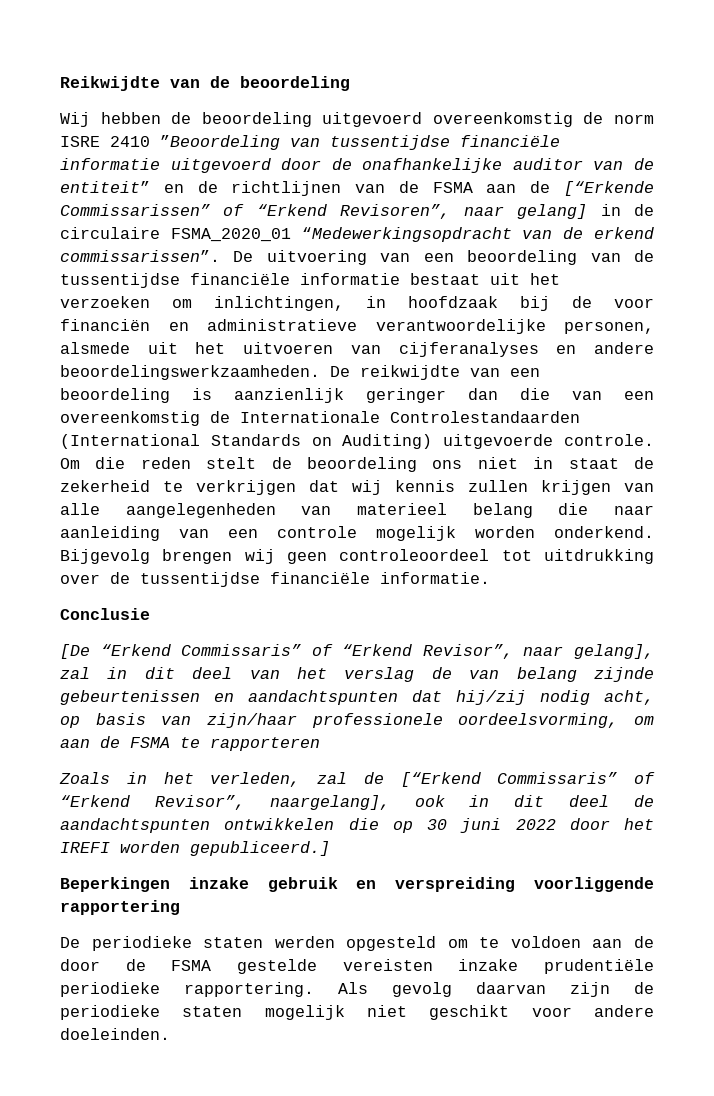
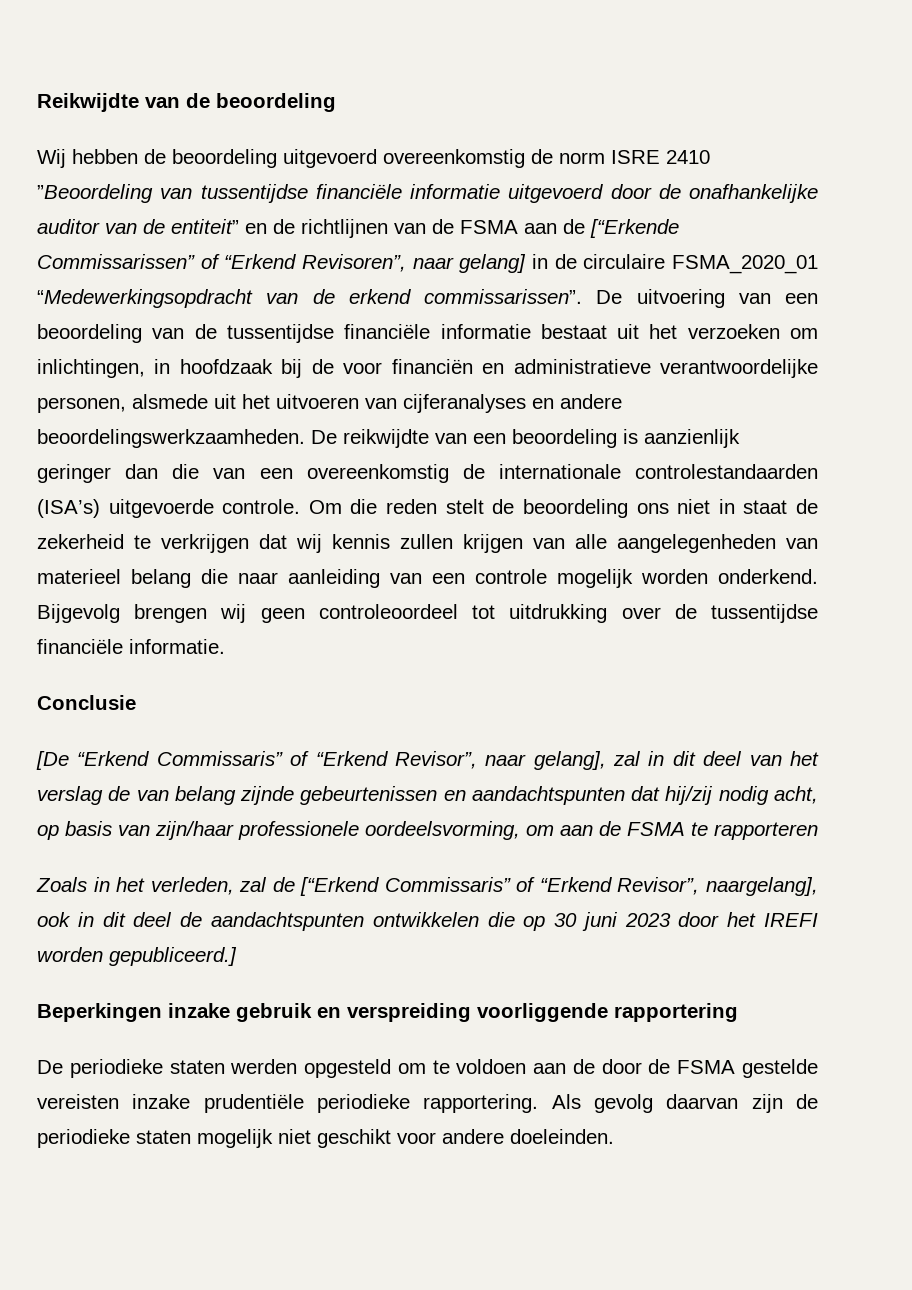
- De reikwijdte van een beoordeling is aanzienlijk geringer dan die van een overeenkomstig de Internationale Controlestandaarden (International Standards on Auditing) uitgevoerde controle.
+ De reikwijdte van een beoordeling is aanzienlijk geringer dan die van een overeenkomstig de internationale controlestandaarden (ISA’s) uitgevoerde controle.
- Zoals in het verleden, zal de [“Erkend Commissaris” of “Erkend Revisor”, naargelang], ook in dit deel de aandachtspunten ontwikkelen die op 30 juni 2022 door het IREFI worden gepubliceerd.]
+ Zoals in het verleden, zal de [“Erkend Commissaris” of “Erkend Revisor”, naargelang], ook in dit deel de aandachtspunten ontwikkelen die op 30 juni 2023 door het IREFI worden gepubliceerd.]

